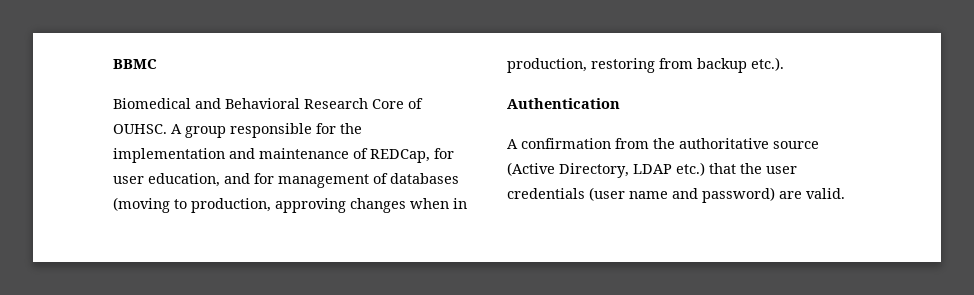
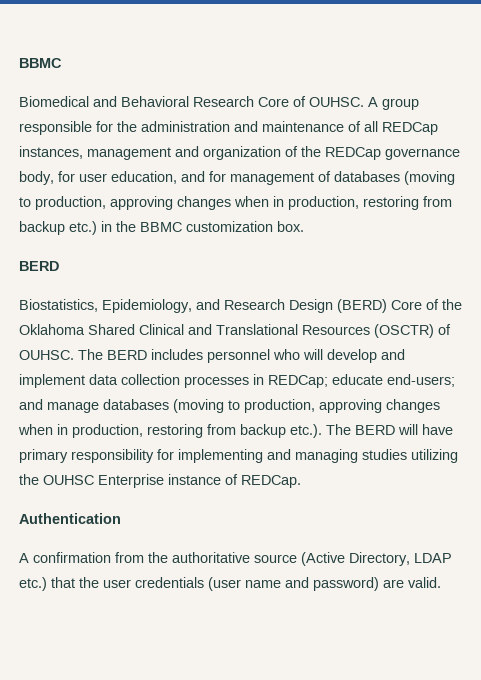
- A group responsible for the implementation and maintenance of REDCap, for user education, and for management of databases (moving to production, approving changes when in production, restoring from backup etc.).
+ A group responsible for the administration and maintenance of all REDCap instances, management and organization of the REDCap governance body, for user education, and for management of databases (moving to production, approving changes when in production, restoring from backup etc.) in the BBMC customization box.
+ BERD
+ Biostatistics, Epidemiology, and Research Design (BERD) Core of the Oklahoma Shared Clinical and Translational Resources (OSCTR) of OUHSC. The BERD includes personnel who will develop and implement data collection processes in REDCap; educate end-users; and manage databases (moving to production, approving changes when in production, restoring from backup etc.). The BERD will have primary responsibility for implementing and managing studies utilizing the OUHSC Enterprise instance of REDCap.

